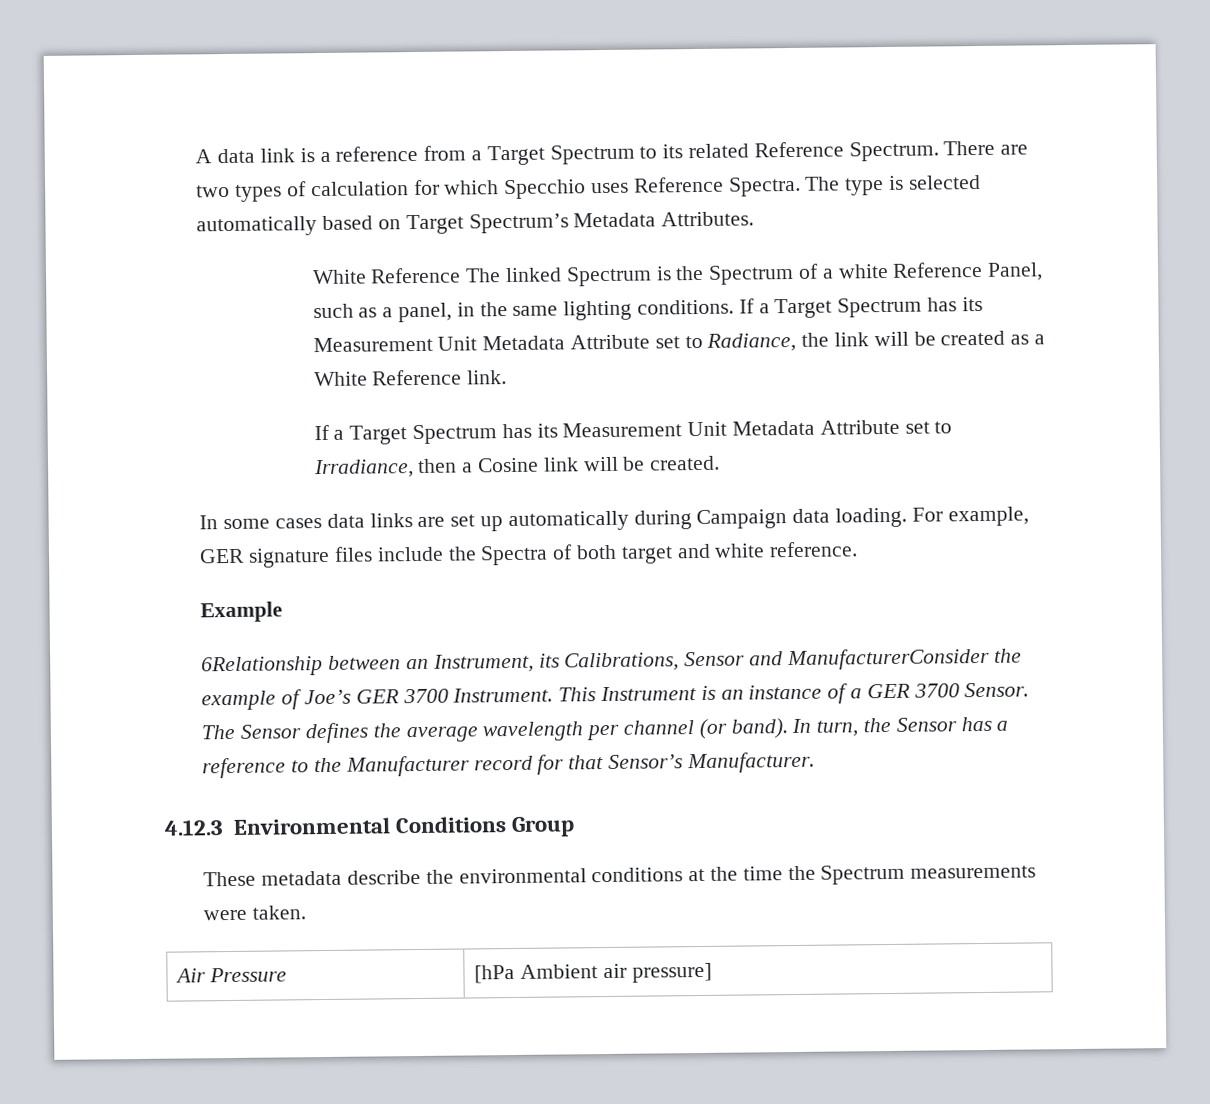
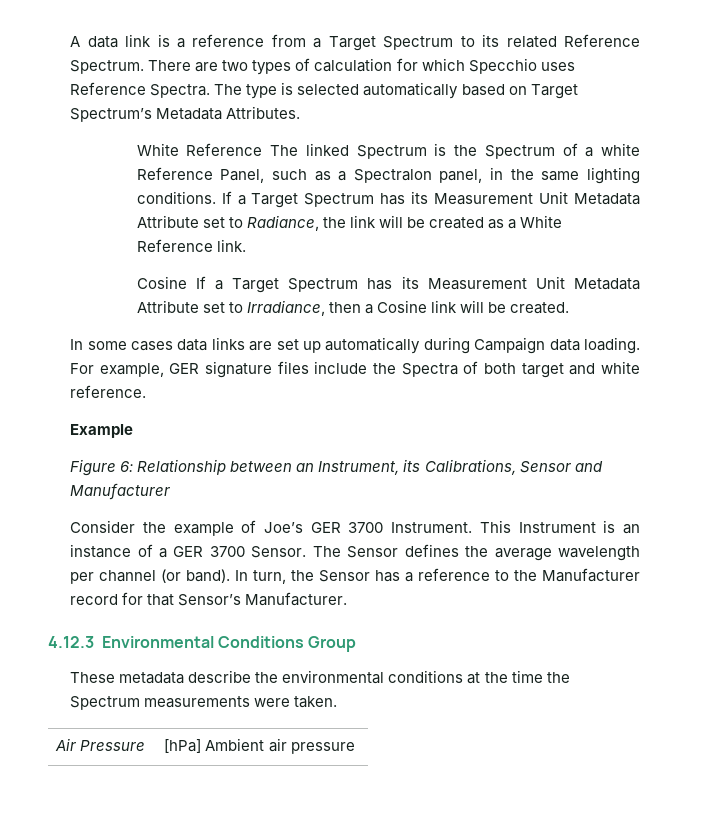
- White Reference The linked Spectrum is the Spectrum of a white Reference Panel, such as a panel, in the same lighting conditions.
+ White Reference The linked Spectrum is the Spectrum of a white Reference Panel, such as a Spectralon panel, in the same lighting conditions.
- If a Target Spectrum has its Measurement Unit Metadata Attribute set to Irradiance, then a Cosine link will be created.
+ Cosine If a Target Spectrum has its Measurement Unit Metadata Attribute set to Irradiance, then a Cosine link will be created.
- 6Relationship between an Instrument, its Calibrations, Sensor and ManufacturerConsider the example of Joe’s GER 3700 Instrument.
+ Figure 6: Relationship between an Instrument, its Calibrations, Sensor and Manufacturer
+ Consider the example of Joe’s GER 3700 Instrument.
- Air Pressure | [hPa Ambient air pressure]
+ Air Pressure | [hPa] Ambient air pressure

